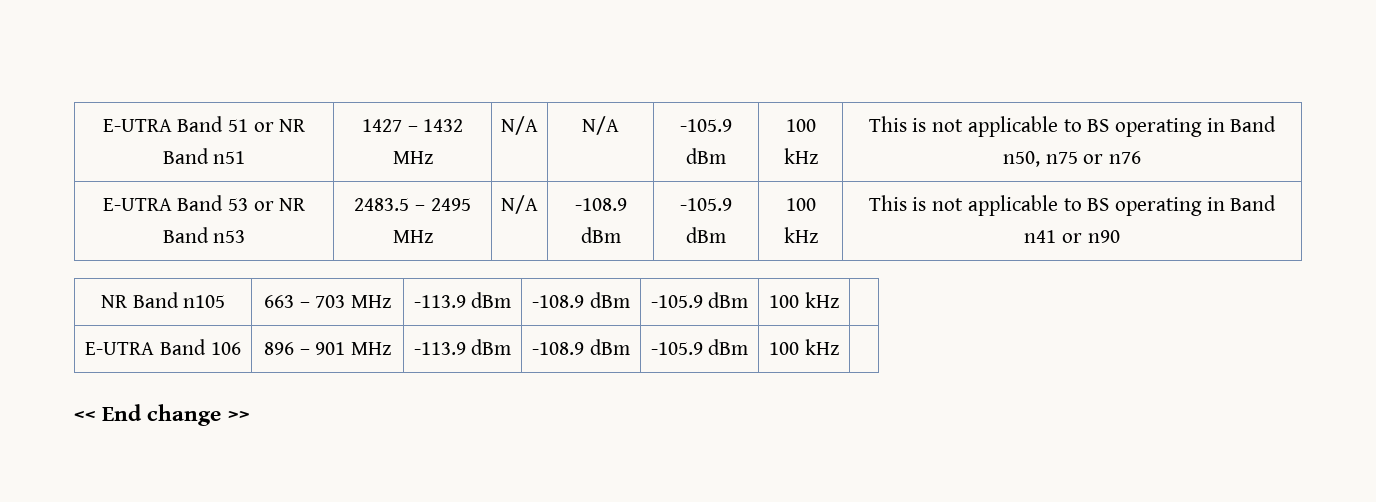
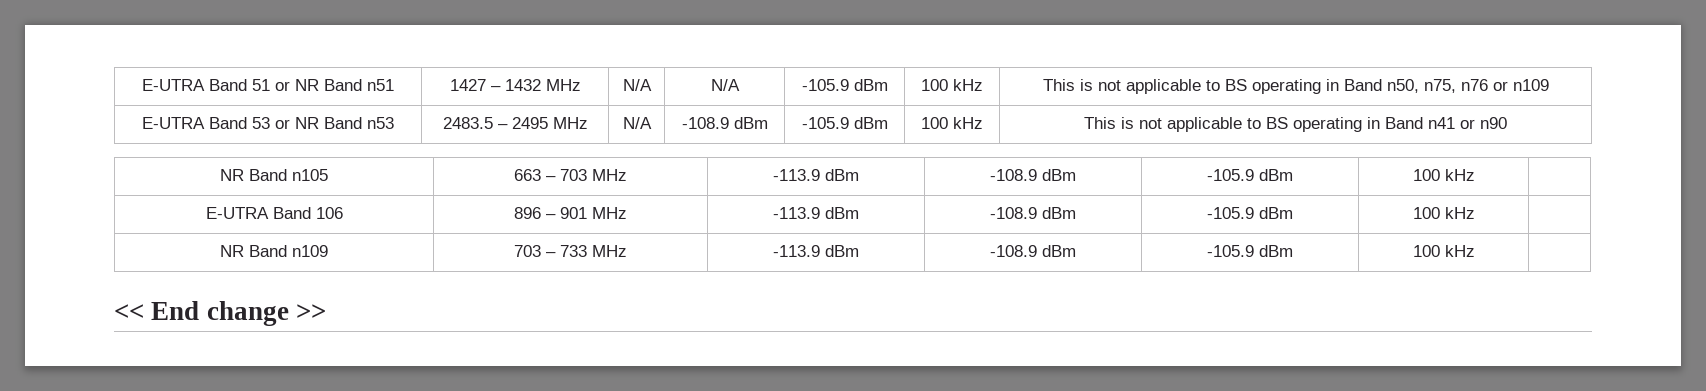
- E-UTRA Band 51 or NR Band n51 | 1427 – 1432 MHz | N/A | N/A | -105.9 dBm | 100 kHz | This is not applicable to BS operating in Band n50, n75 or n76
+ E-UTRA Band 51 or NR Band n51 | 1427 – 1432 MHz | N/A | N/A | -105.9 dBm | 100 kHz | This is not applicable to BS operating in Band n50, n75, n76 or n109
+ NR Band n109 | 703 – 733 MHz | -113.9 dBm | -108.9 dBm | -105.9 dBm | 100 kHz |

